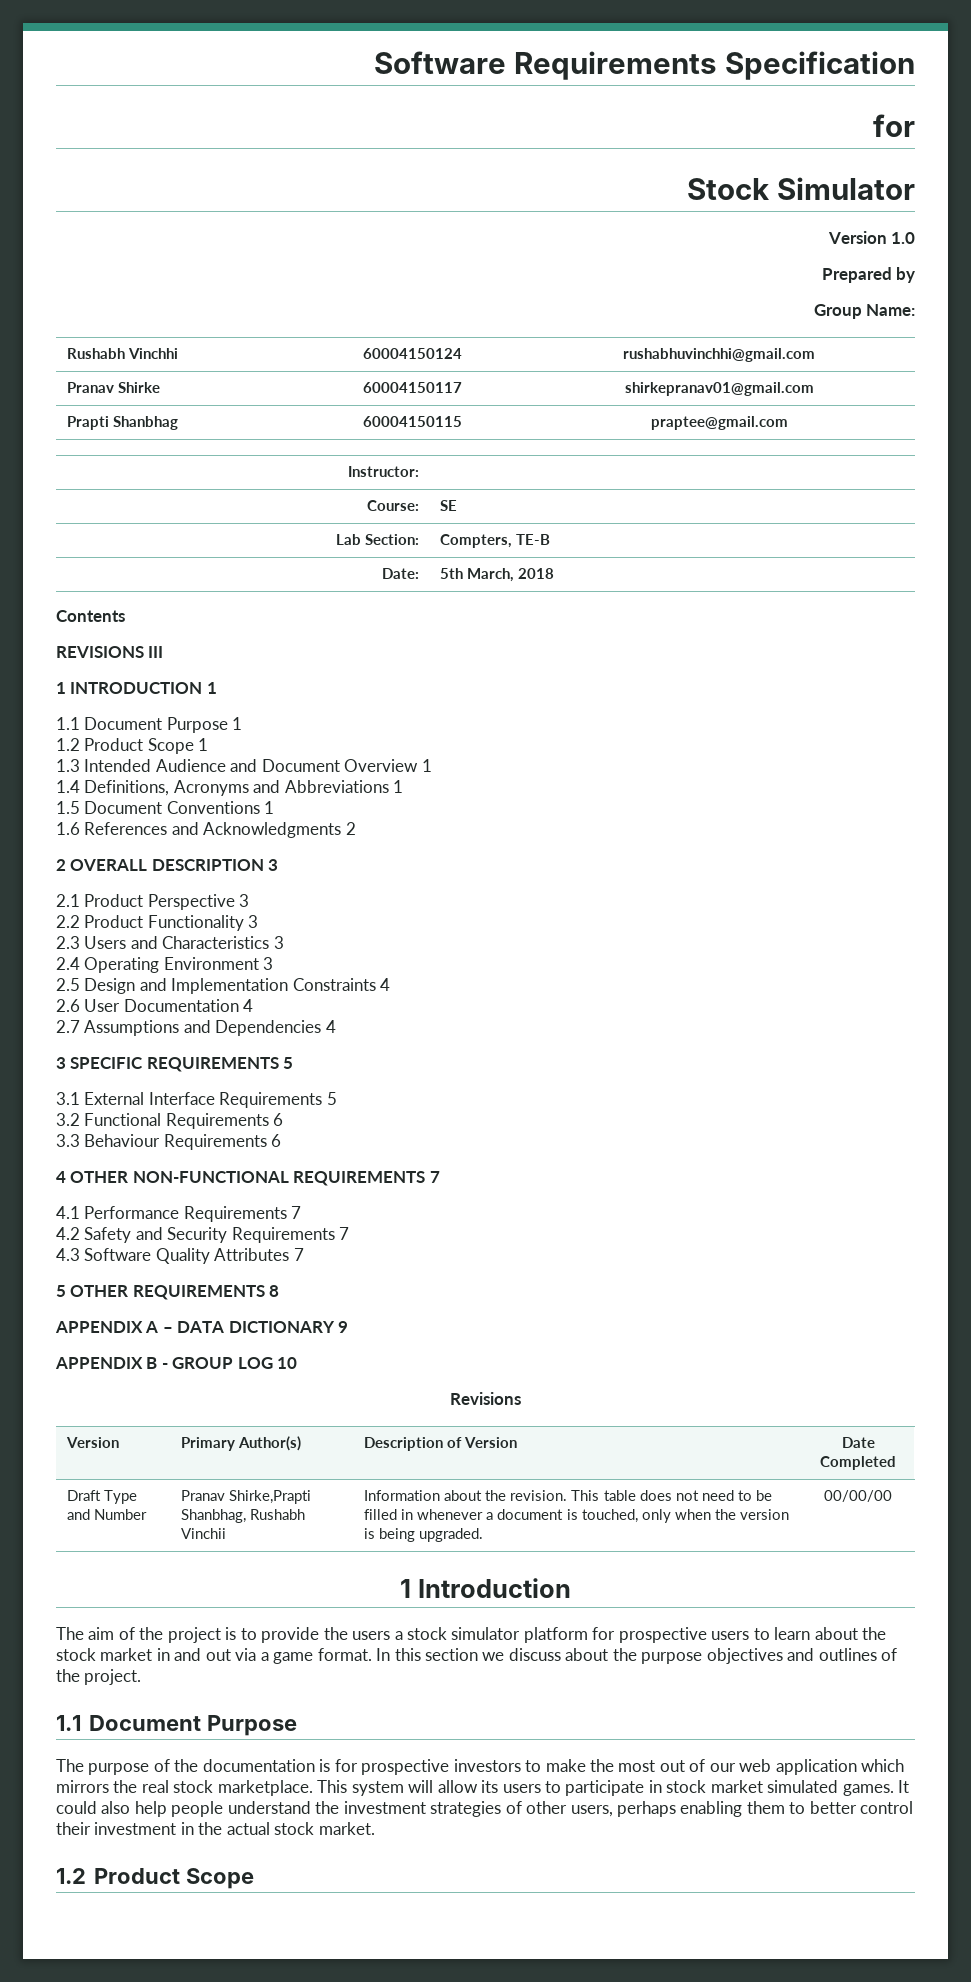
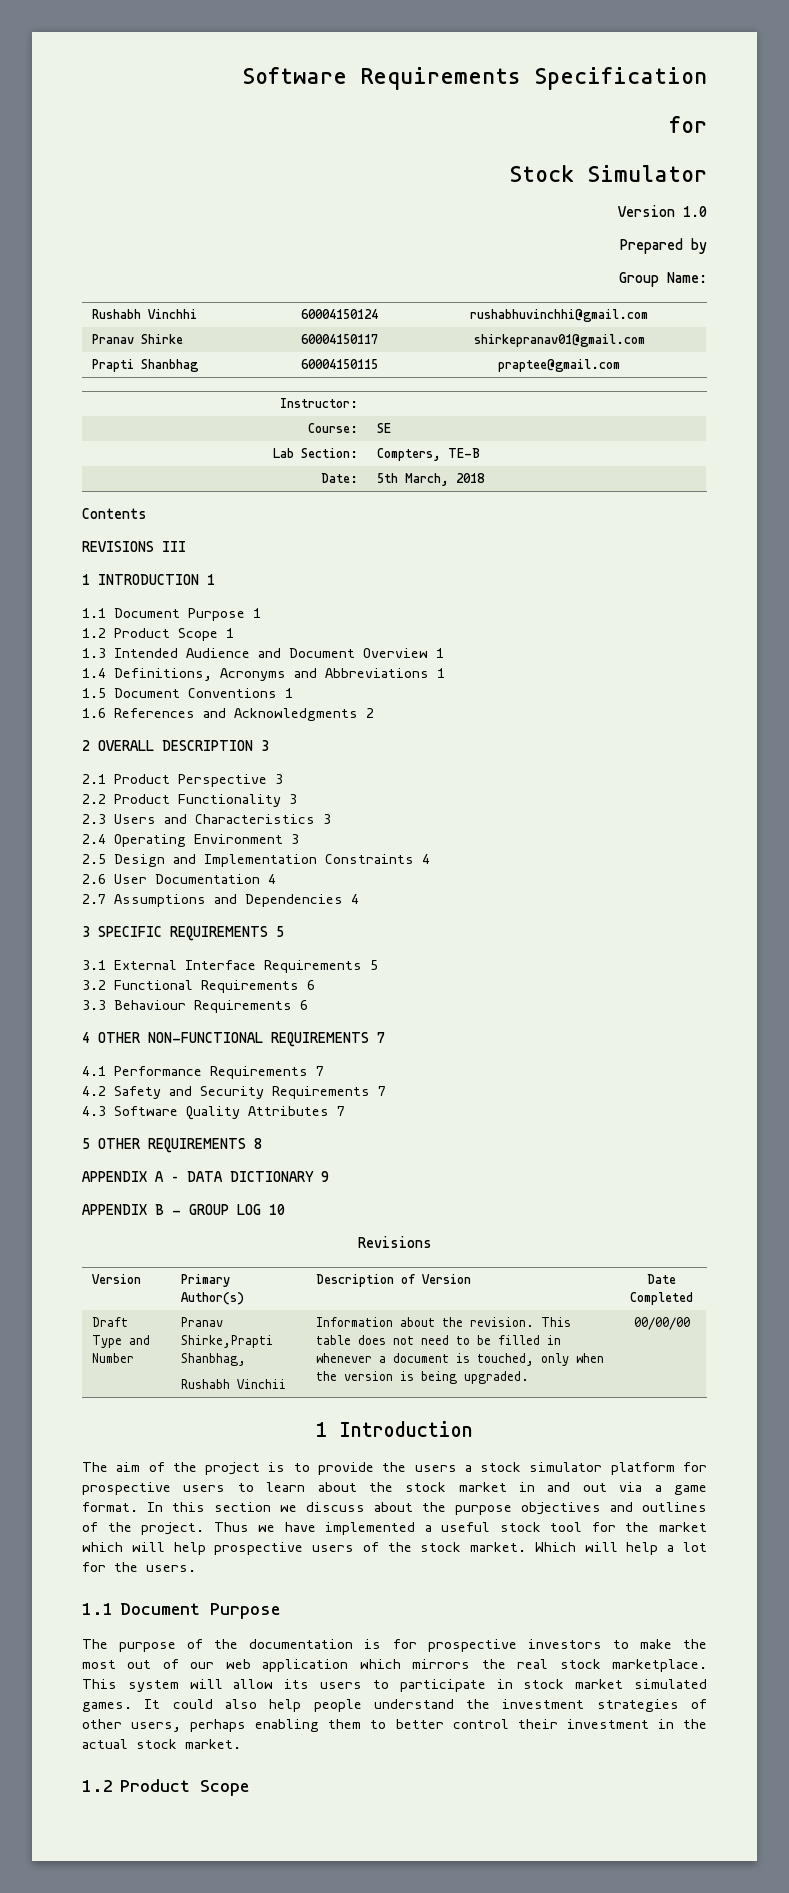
- Draft Type and Number | Pranav Shirke,Prapti Shanbhag, Rushabh Vinchii | Information about the revision. This table does not need to be filled in whenever a document is touched, only when the version is being upgraded. | 00/00/00
+ Draft Type and Number | Pranav Shirke,Prapti Shanbhag,
+ Rushabh Vinchii | Information about the revision. This table does not need to be filled in whenever a document is touched, only when the version is being upgraded. | 00/00/00
+ Thus we have implemented a useful stock tool for the market which will help prospective users of the stock market. Which will help a lot for the users.

